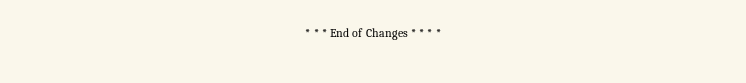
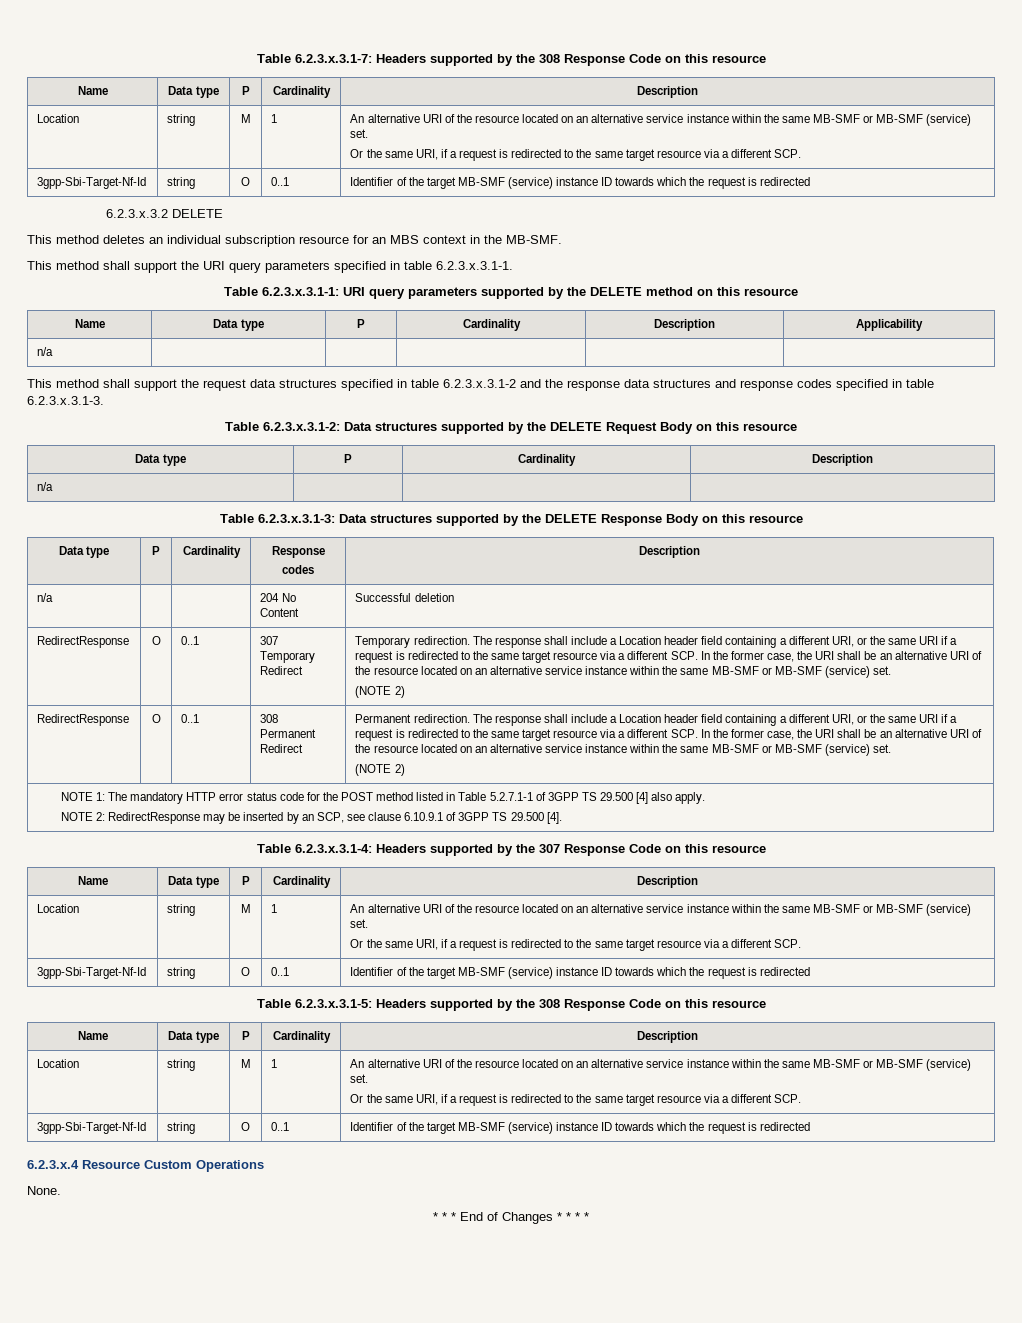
+ Table 6.2.3.x.3.1-7: Headers supported by the 308 Response Code on this resource
+ Name | Data type | P | Cardinality | Description
+ Location | string | M | 1 | An alternative URI of the resource located on an alternative service instance within the same MB-SMF or MB-SMF (service) set.
+ Or the same URI, if a request is redirected to the same target resource via a different SCP.
+ 3gpp-Sbi-Target-Nf-Id | string | O | 0..1 | Identifier of the target MB-SMF (service) instance ID towards which the request is redirected
+ 6.2.3.x.3.2 DELETE
+ This method deletes an individual subscription resource for an MBS context in the MB-SMF.
+ This method shall support the URI query parameters specified in table 6.2.3.x.3.1-1.
+ Table 6.2.3.x.3.1-1: URI query parameters supported by the DELETE method on this resource
+ Name | Data type | P | Cardinality | Description | Applicability
+ n/a | | | | |
+ This method shall support the request data structures specified in table 6.2.3.x.3.1-2 and the response data structures and response codes specified in table 6.2.3.x.3.1-3.
+ Table 6.2.3.x.3.1-2: Data structures supported by the DELETE Request Body on this resource
+ Data type | P | Cardinality | Description
+ n/a | | |
+ Table 6.2.3.x.3.1-3: Data structures supported by the DELETE Response Body on this resource
+ Data type | P | Cardinality | Response
+ codes | Description
+ n/a | | | 204 No Content | Successful deletion
+ RedirectResponse | O | 0..1 | 307 Temporary Redirect | Temporary redirection. The response shall include a Location header field containing a different URI, or the same URI if a request is redirected to the same target resource via a different SCP. In the former case, the URI shall be an alternative URI of the resource located on an alternative service instance within the same MB-SMF or MB-SMF (service) set.
+ (NOTE 2)
+ RedirectResponse | O | 0..1 | 308 Permanent Redirect | Permanent redirection. The response shall include a Location header field containing a different URI, or the same URI if a request is redirected to the same target resource via a different SCP. In the former case, the URI shall be an alternative URI of the resource located on an alternative service instance within the same MB-SMF or MB-SMF (service) set.
+ (NOTE 2)
+ NOTE 1: The mandatory HTTP error status code for the POST method listed in Table 5.2.7.1-1 of 3GPP TS 29.500 [4] also apply.
+ NOTE 2: RedirectResponse may be inserted by an SCP, see clause 6.10.9.1 of 3GPP TS 29.500 [4].
+ Table 6.2.3.x.3.1-4: Headers supported by the 307 Response Code on this resource
+ Name | Data type | P | Cardinality | Description
+ Location | string | M | 1 | An alternative URI of the resource located on an alternative service instance within the same MB-SMF or MB-SMF (service) set.
+ Or the same URI, if a request is redirected to the same target resource via a different SCP.
+ 3gpp-Sbi-Target-Nf-Id | string | O | 0..1 | Identifier of the target MB-SMF (service) instance ID towards which the request is redirected
+ Table 6.2.3.x.3.1-5: Headers supported by the 308 Response Code on this resource
+ Name | Data type | P | Cardinality | Description
+ Location | string | M | 1 | An alternative URI of the resource located on an alternative service instance within the same MB-SMF or MB-SMF (service) set.
+ Or the same URI, if a request is redirected to the same target resource via a different SCP.
+ 3gpp-Sbi-Target-Nf-Id | string | O | 0..1 | Identifier of the target MB-SMF (service) instance ID towards which the request is redirected
+ 6.2.3.x.4 Resource Custom Operations
+ None.

